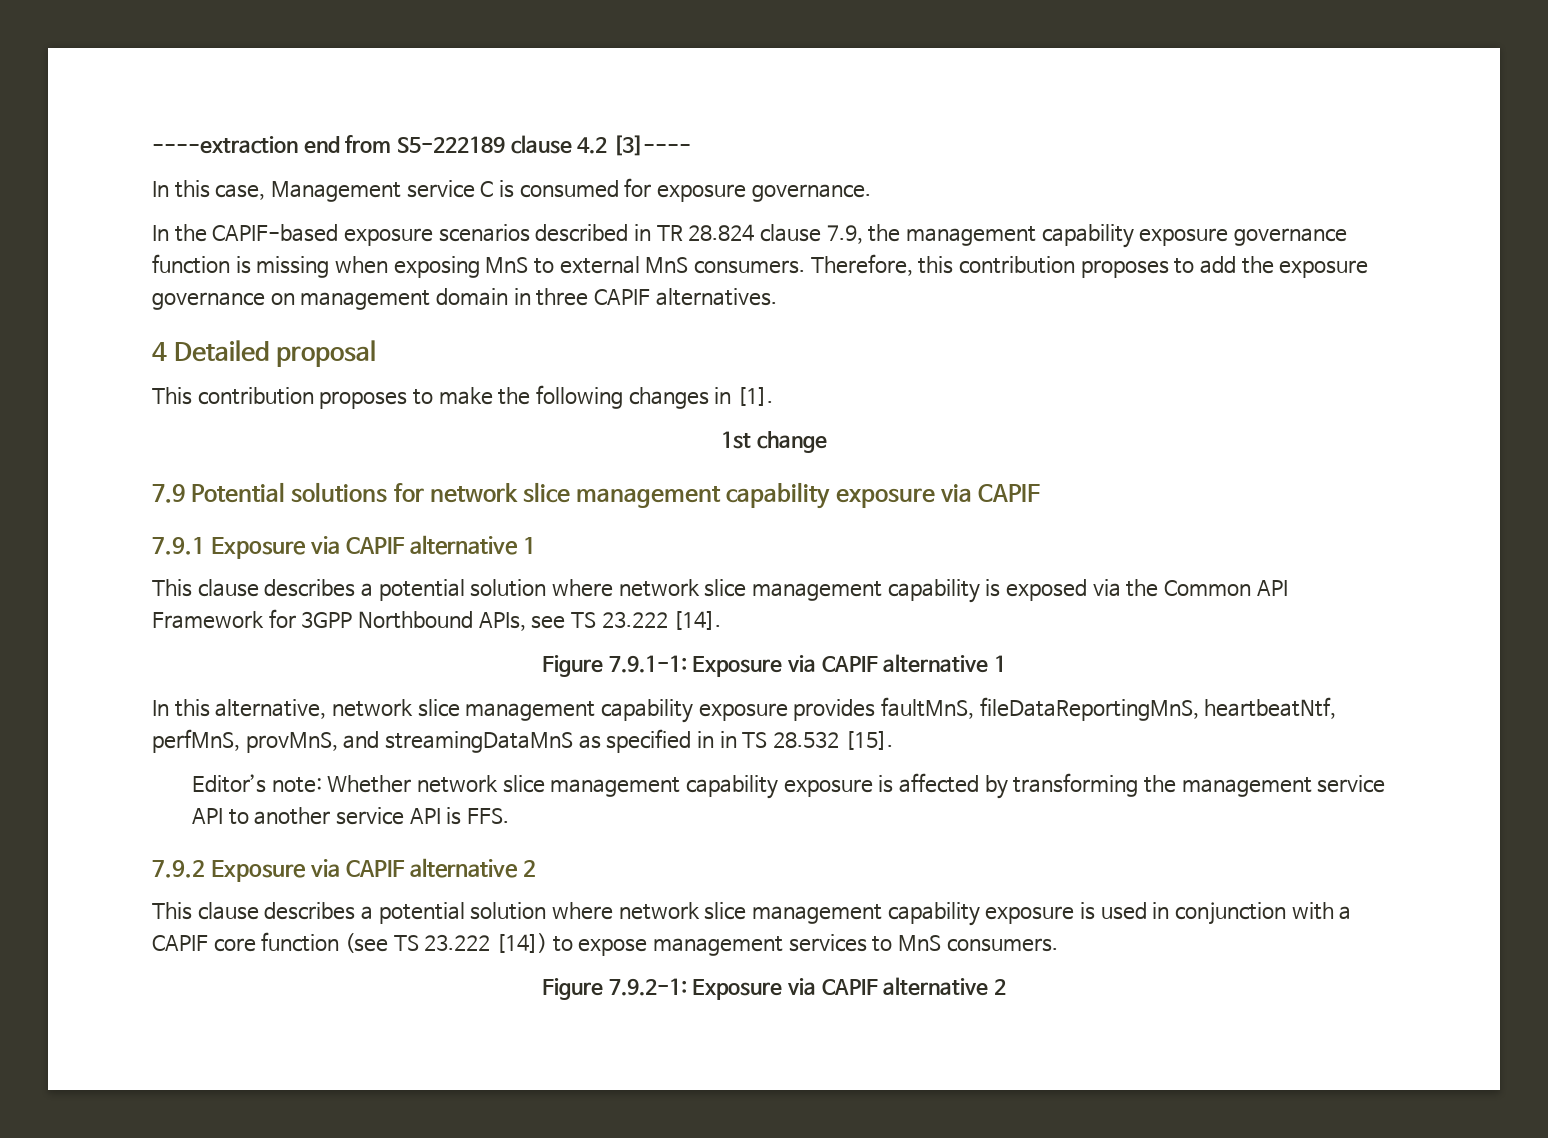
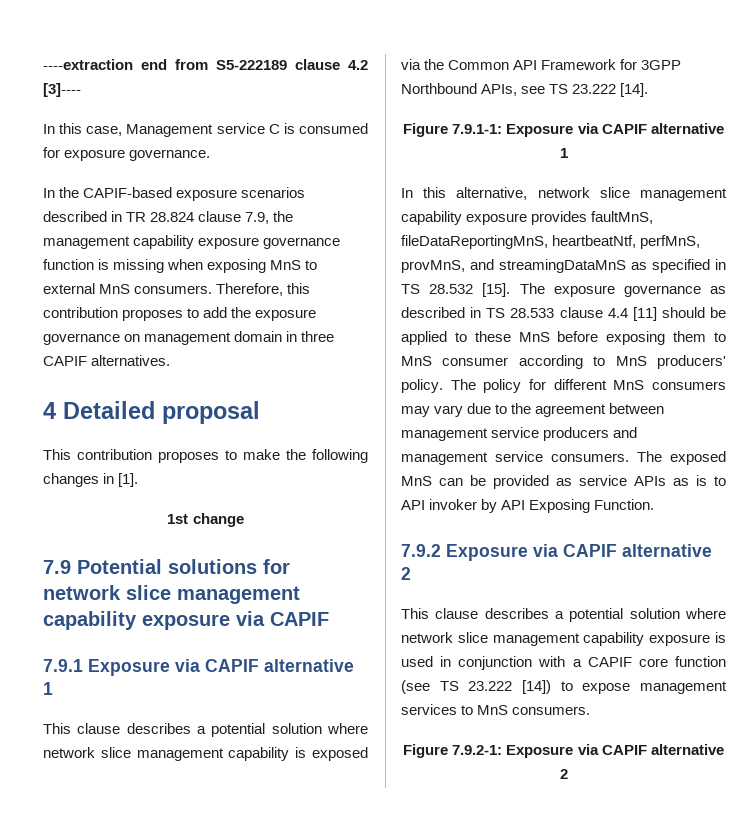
- In this alternative, network slice management capability exposure provides faultMnS, fileDataReportingMnS, heartbeatNtf, perfMnS, provMnS, and streamingDataMnS as specified in in TS 28.532 [15].
- Editor’s note: Whether network slice management capability exposure is affected by transforming the management service API to another service API is FFS.
+ In this alternative, network slice management capability exposure provides faultMnS, fileDataReportingMnS, heartbeatNtf, perfMnS, provMnS, and streamingDataMnS as specified in TS 28.532 [15]. The exposure governance as described in TS 28.533 clause 4.4 [11] should be applied to these MnS before exposing them to MnS consumer according to MnS producers' policy. The policy for different MnS consumers may vary due to the agreement between management service producers and management service consumers. The exposed MnS can be provided as service APIs as is to API invoker by API Exposing Function.

